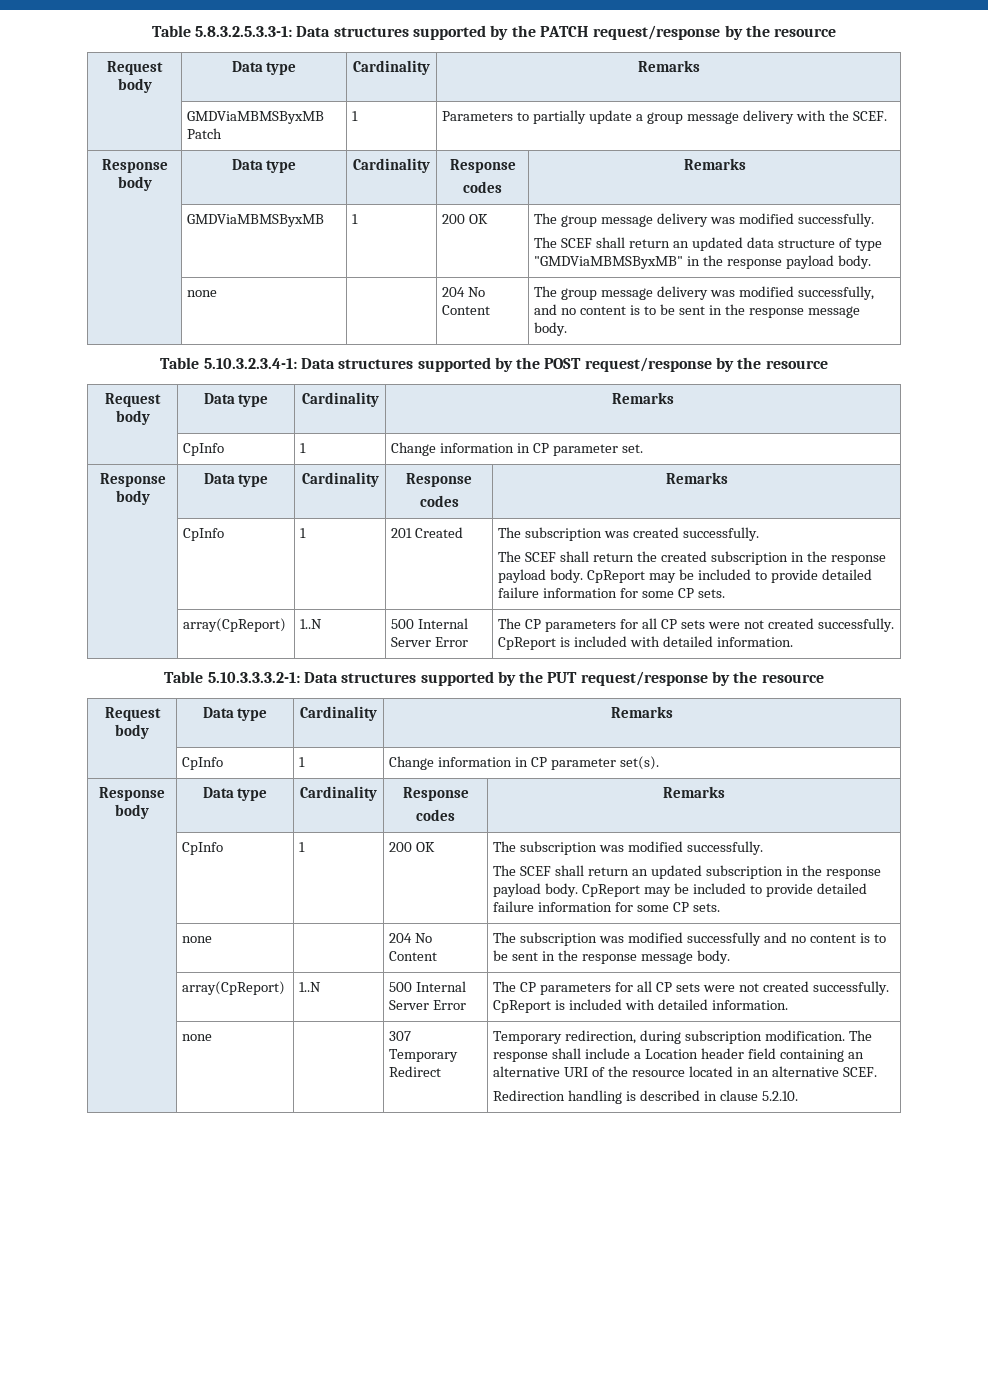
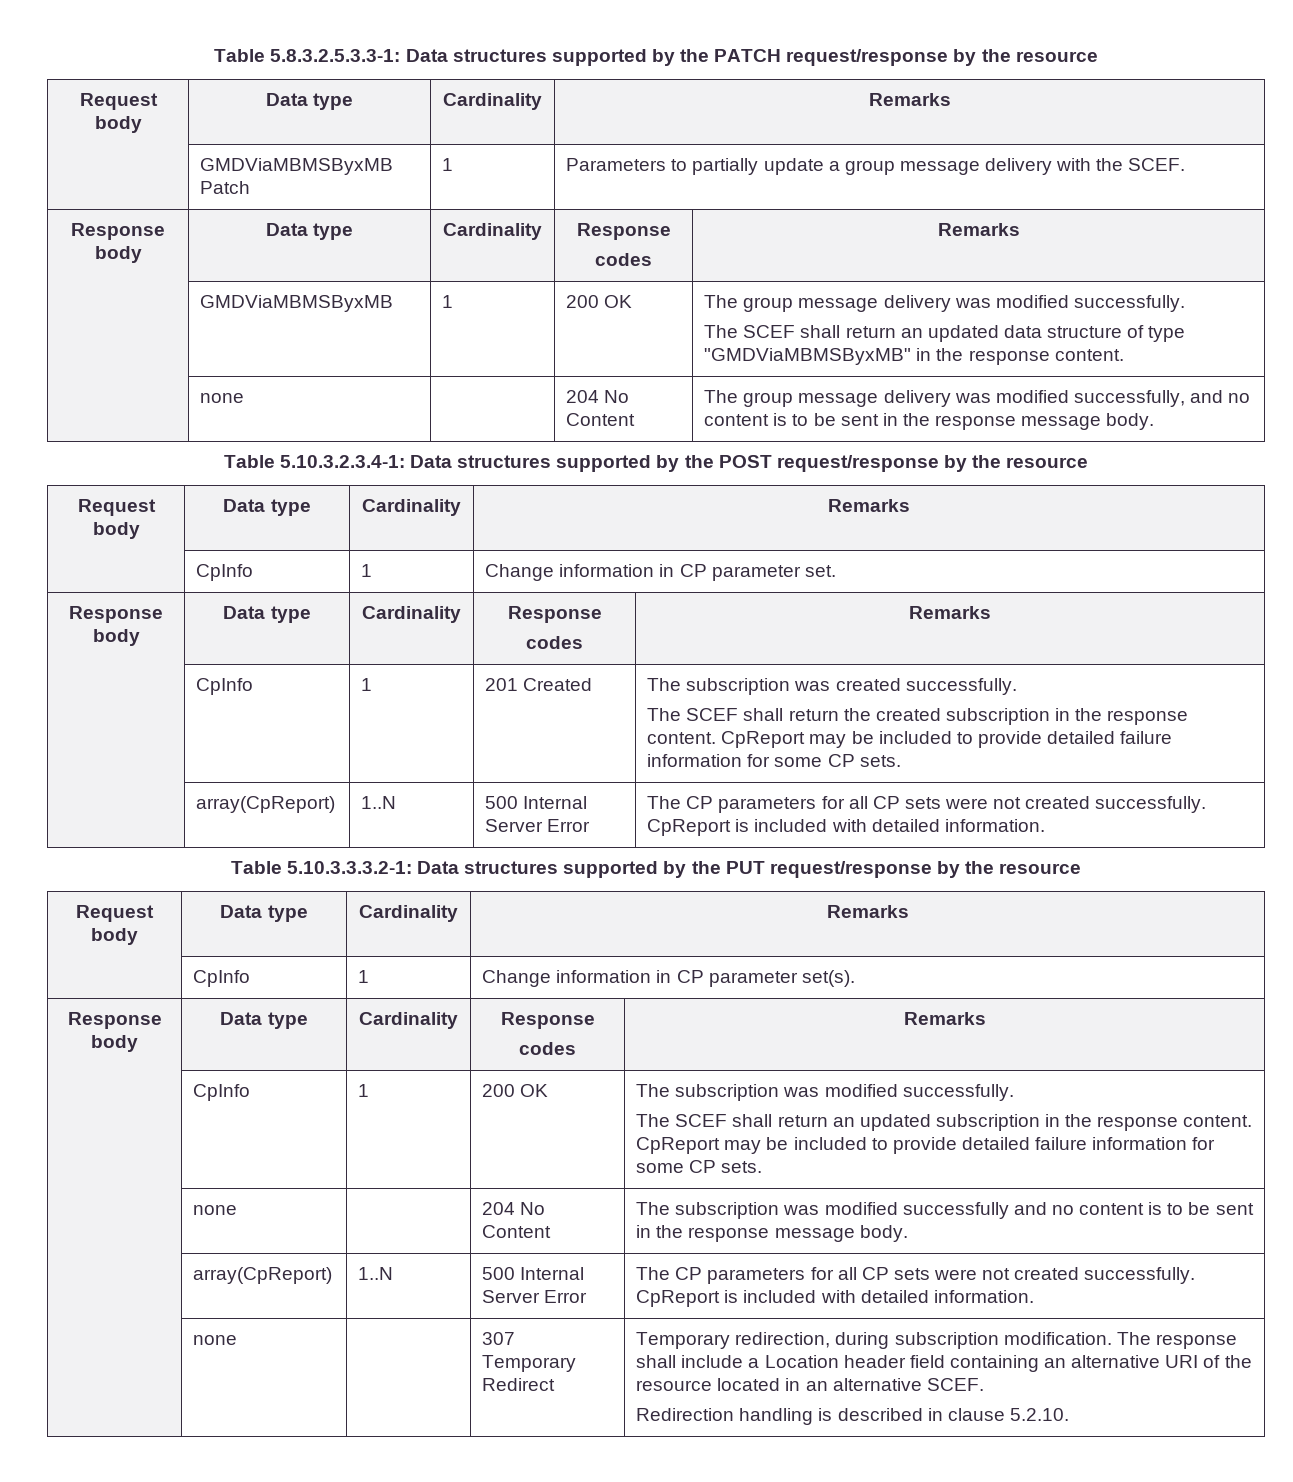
  | GMDViaMBMSByxMB | 1 | 200 OK | The group message delivery was modified successfully.
- The SCEF shall return an updated data structure of type "GMDViaMBMSByxMB" in the response payload body.
+ The SCEF shall return an updated data structure of type "GMDViaMBMSByxMB" in the response content.
  | CpInfo | 1 | 201 Created | The subscription was created successfully.
- The SCEF shall return the created subscription in the response payload body. CpReport may be included to provide detailed failure information for some CP sets.
+ The SCEF shall return the created subscription in the response content. CpReport may be included to provide detailed failure information for some CP sets.
  | CpInfo | 1 | 200 OK | The subscription was modified successfully.
- The SCEF shall return an updated subscription in the response payload body. CpReport may be included to provide detailed failure information for some CP sets.
+ The SCEF shall return an updated subscription in the response content. CpReport may be included to provide detailed failure information for some CP sets.

